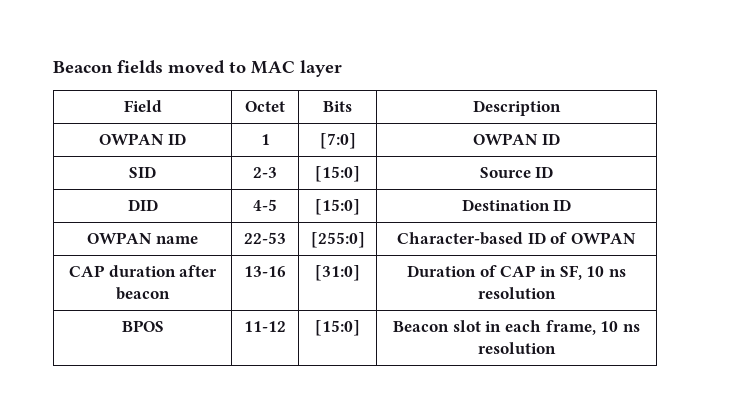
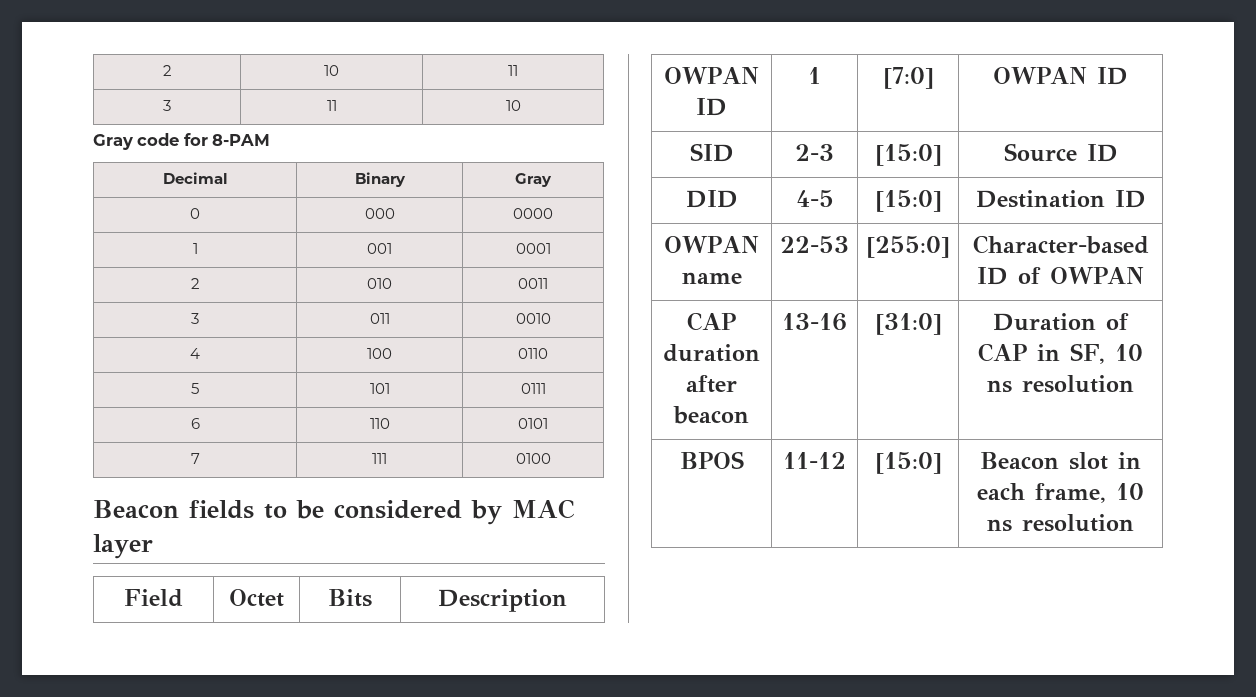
- Beacon fields moved to MAC layer
+ 2 | 10 | 11
+ 3 | 11 | 10
+ Gray code for 8-PAM
+ Decimal | Binary | Gray
+ 0 | 000 | 0000
+ 1 | 001 | 0001
+ 2 | 010 | 0011
+ 3 | 011 | 0010
+ 4 | 100 | 0110
+ 5 | 101 | 0111
+ 6 | 110 | 0101
+ 7 | 111 | 0100
+ Beacon fields to be considered by MAC layer

